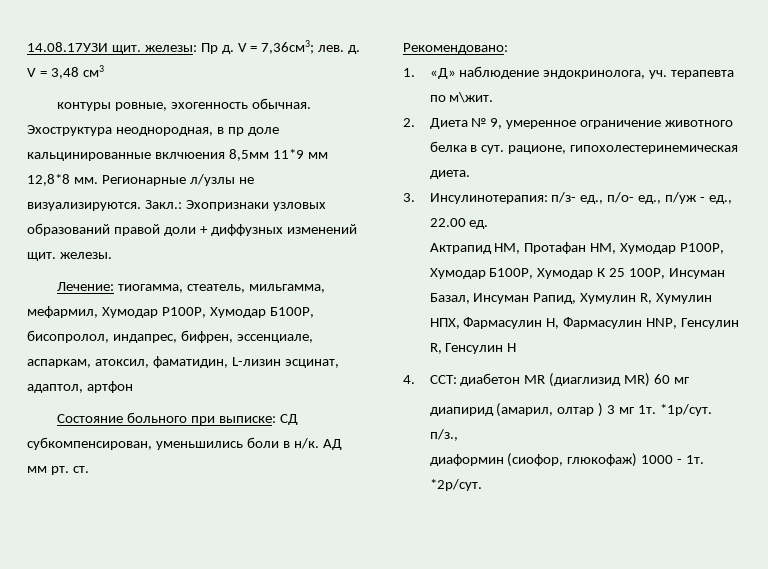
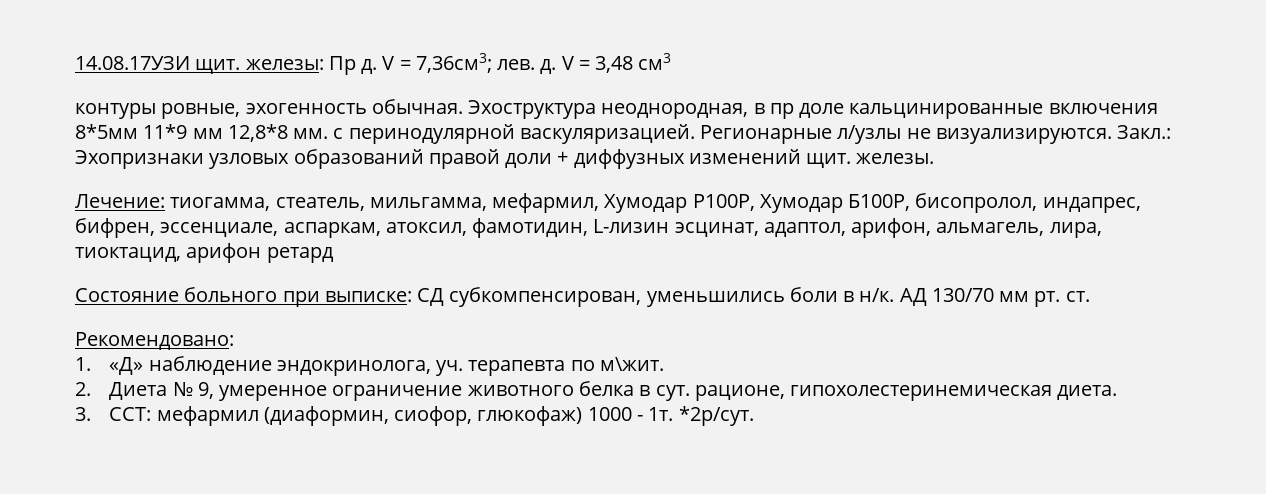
- Эхоструктура неоднородная, в пр доле кальцинированные вклчюения 8,5мм 11*9 мм 12,8*8 мм.
+ Эхоструктура неоднородная, в пр доле кальцинированные включения 8*5мм 11*9 мм 12,8*8 мм. с перинодулярной васкуляризацией.
- Лечение: тиогамма, стеатель, мильгамма, мефармил, Хумодар Р100Р, Хумодар Б100Р, бисопролол, индапрес, бифрен, эссенциале, аспаркам, атоксил, фаматидин, L-лизин эсцинат, адаптол, артфон
+ Лечение: тиогамма, стеатель, мильгамма, мефармил, Хумодар Р100Р, Хумодар Б100Р, бисопролол, индапрес, бифрен, эссенциале, аспаркам, атоксил, фамотидин, L-лизин эсцинат, адаптол, арифон, альмагель, лира, тиоктацид, арифон ретард
- АД мм рт. ст.
+ АД 130/70 мм рт. ст.
- 3. Инсулинотерапия: п/з- ед., п/о- ед., п/уж - ед., 22.00 ед.
- Актрапид НМ, Протафан НМ, Хумодар Р100Р, Хумодар Б100Р, Хумодар К 25 100Р, Инсуман Базал, Инсуман Рапид, Хумулин R, Хумулин НПХ, Фармасулин Н, Фармасулин НNР, Генсулин R, Генсулин Н
- 4. ССТ: диабетон МR (диаглизид МR) 60 мг
- диапирид (амарил, олтар ) 3 мг 1т. *1р/сут. п/з.,
- диаформин (сиофор, глюкофаж) 1000 - 1т.
+ 3. ССТ: мефармил (диаформин, сиофор, глюкофаж) 1000 - 1т.

